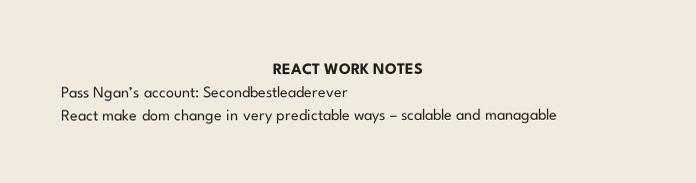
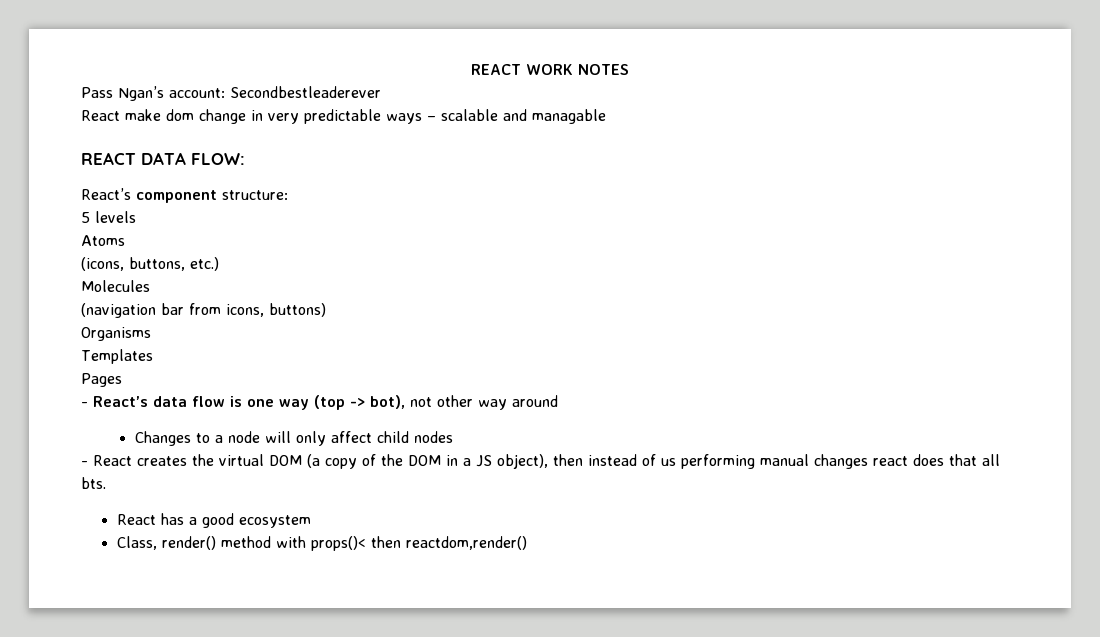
+ REACT DATA FLOW:
+ React’s component structure:
+ 5 levels
+ Atoms
+ (icons, buttons, etc.)
+ Molecules
+ (navigation bar from icons, buttons)
+ Organisms
+ Templates
+ Pages
+ - React’s data flow is one way (top -> bot), not other way around
+ Changes to a node will only affect child nodes
+ - React creates the virtual DOM (a copy of the DOM in a JS object), then instead of us performing manual changes react does that all bts.
+ React has a good ecosystem
+ Class, render() method with props()< then reactdom,render()

